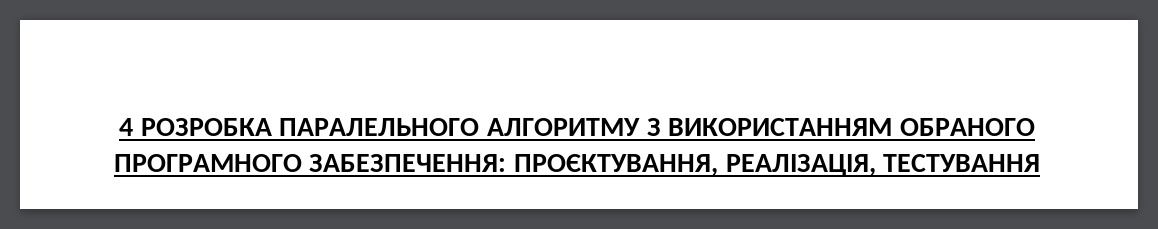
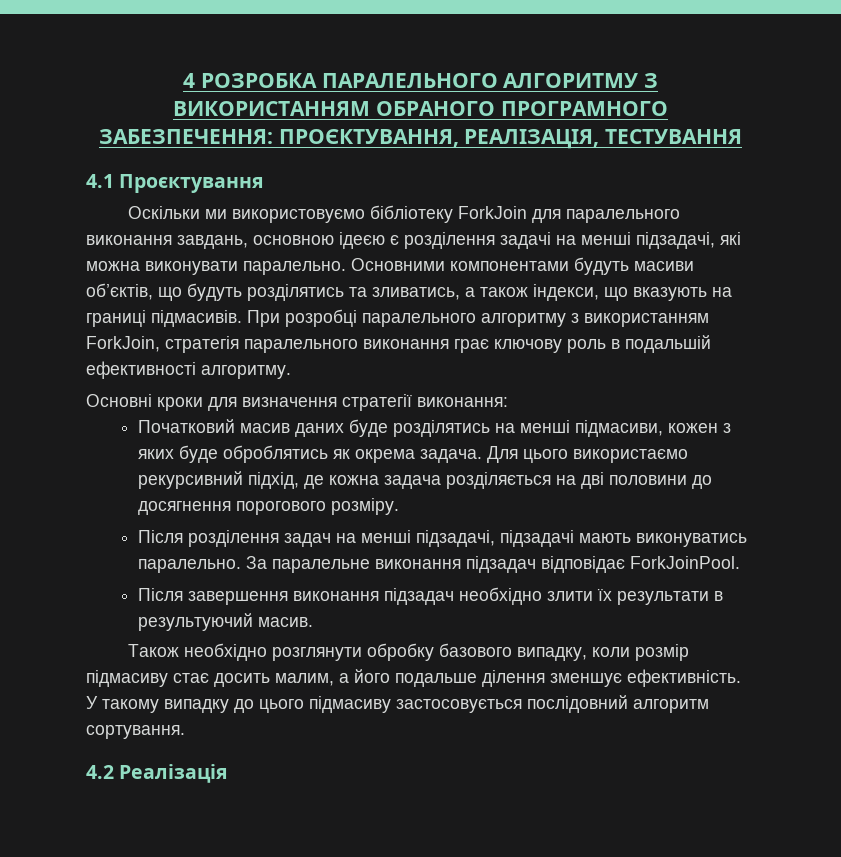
+ 4.1 Проєктування
+ Оскільки ми використовуємо бібліотеку ForkJoin для паралельного виконання завдань, основною ідеєю є розділення задачі на менші підзадачі, які можна виконувати паралельно. Основними компонентами будуть масиви об’єктів, що будуть розділятись та зливатись, а також індекси, що вказують на границі підмасивів. При розробці паралельного алгоритму з використанням ForkJoin, стратегія паралельного виконання грає ключову роль в подальшій ефективності алгоритму.
+ Основні кроки для визначення стратегії виконання:
+ Початковий масив даних буде розділятись на менші підмасиви, кожен з яких буде оброблятись як окрема задача. Для цього використаємо рекурсивний підхід, де кожна задача розділяється на дві половини до досягнення порогового розміру.
+ Після розділення задач на менші підзадачі, підзадачі мають виконуватись паралельно. За паралельне виконання підзадач відповідає ForkJoinPool.
+ Після завершення виконання підзадач необхідно злити їх результати в результуючий масив.
+ Також необхідно розглянути обробку базового випадку, коли розмір підмасиву стає досить малим, а його подальше ділення зменшує ефективність. У такому випадку до цього підмасиву застосовується послідовний алгоритм сортування.
+ 4.2 Реалізація

